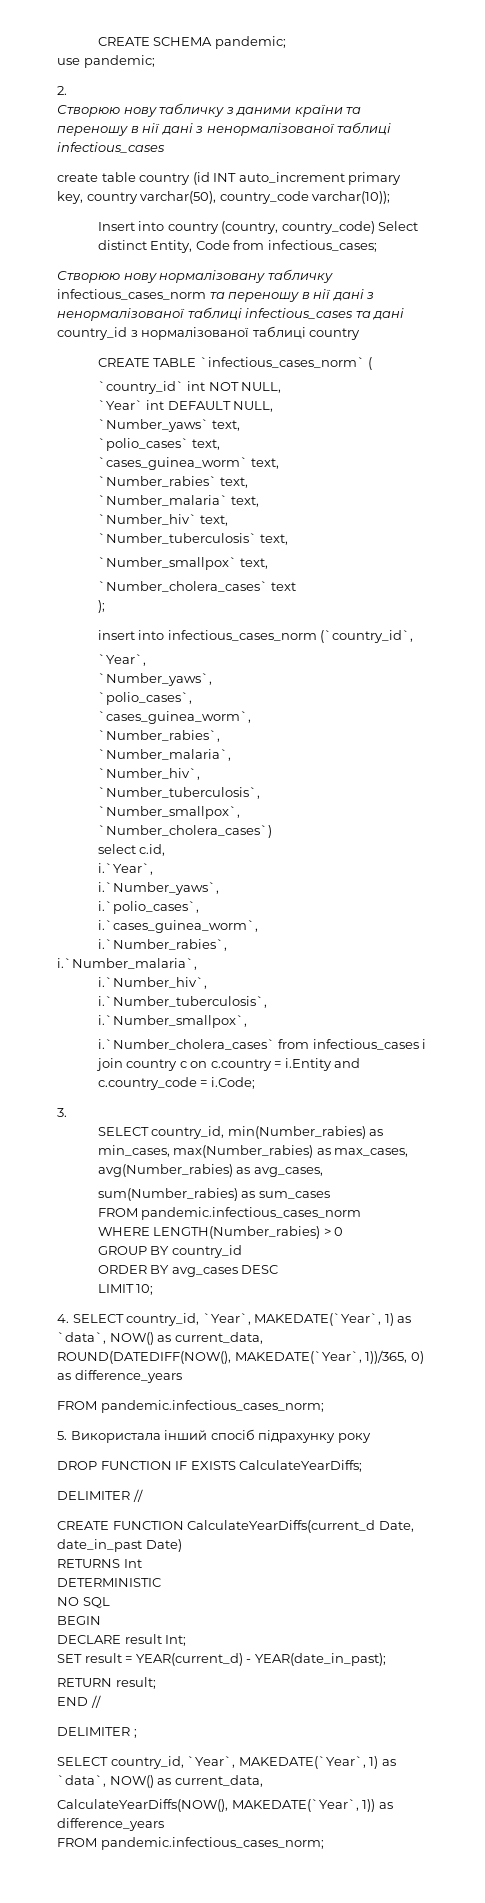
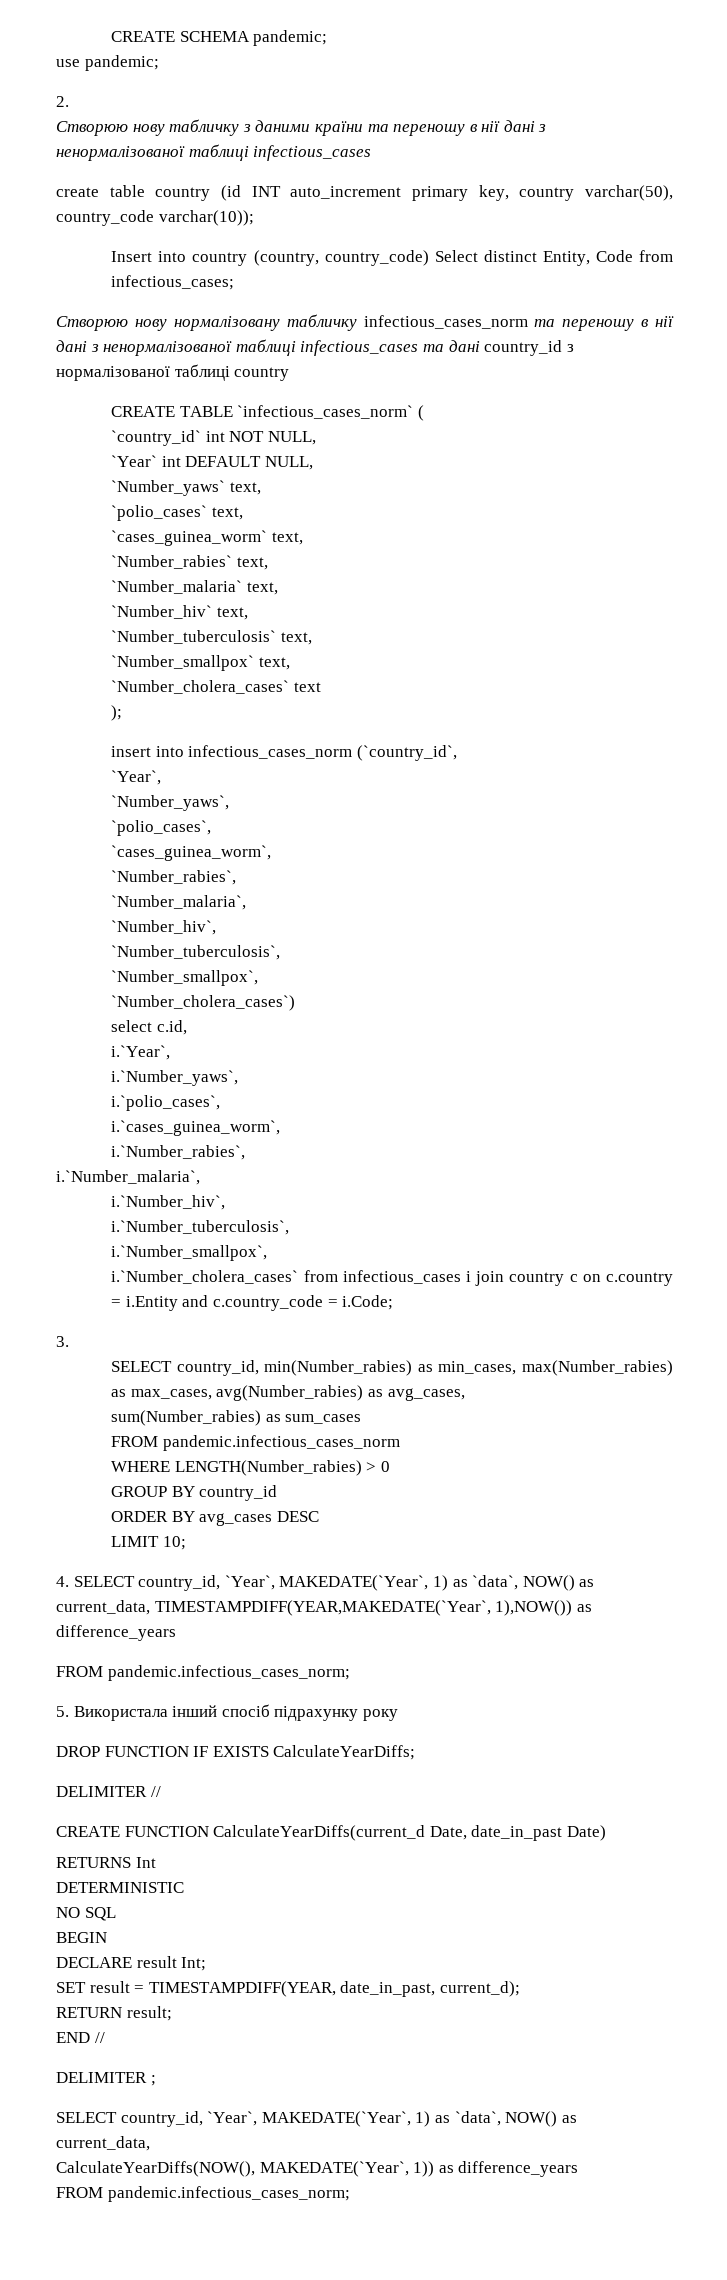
- 4. SELECT country_id, `Year`, MAKEDATE(`Year`, 1) as `data`, NOW() as current_data, ROUND(DATEDIFF(NOW(), MAKEDATE(`Year`, 1))/365, 0) as difference_years
+ 4. SELECT country_id, `Year`, MAKEDATE(`Year`, 1) as `data`, NOW() as current_data, TIMESTAMPDIFF(YEAR,MAKEDATE(`Year`, 1),NOW()) as difference_years
- SET result = YEAR(current_d) - YEAR(date_in_past);
+ SET result = TIMESTAMPDIFF(YEAR, date_in_past, current_d);

